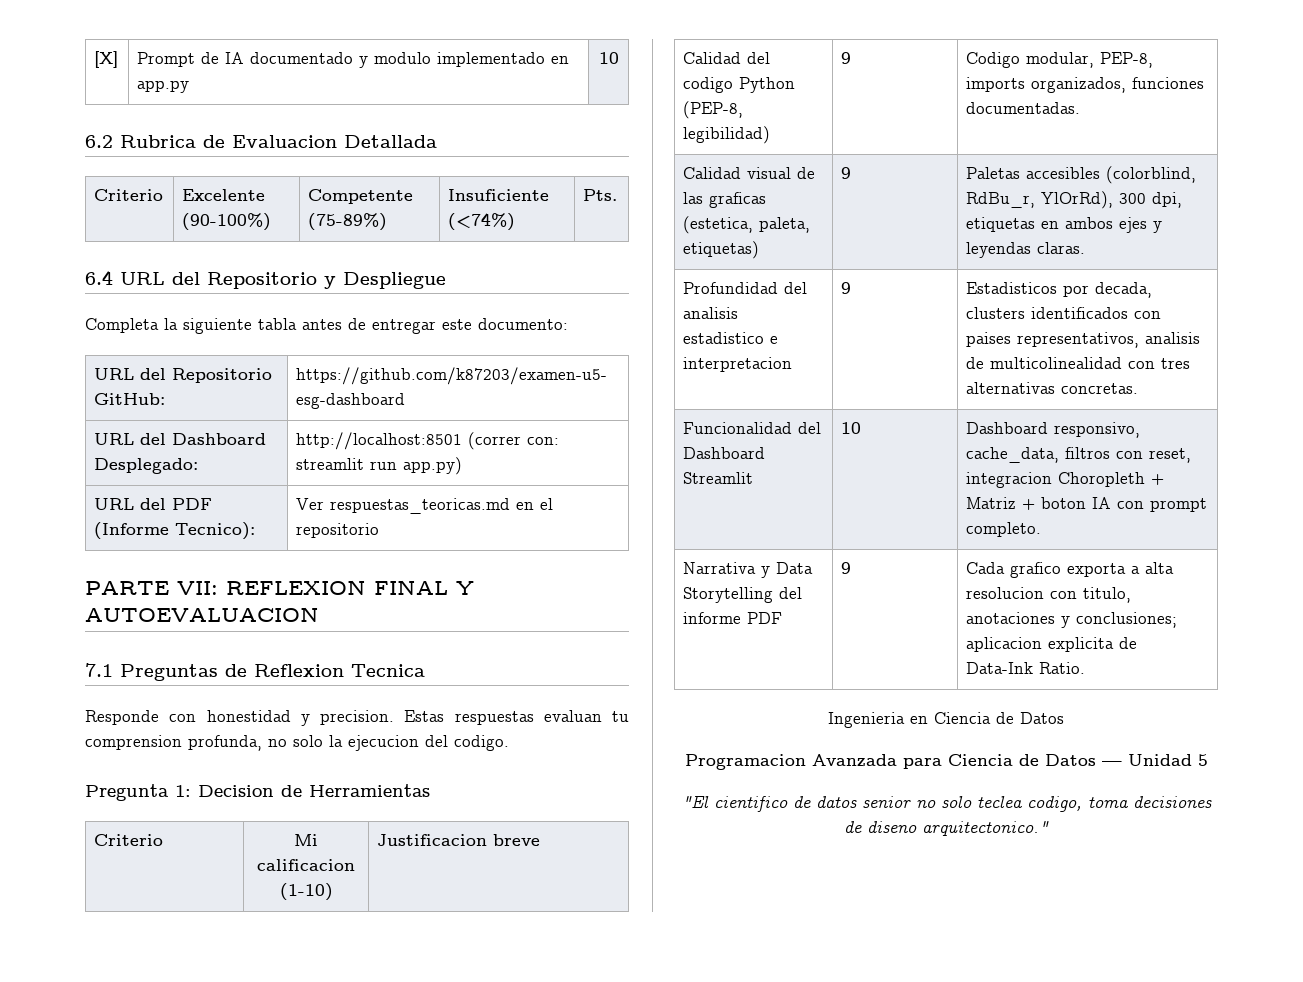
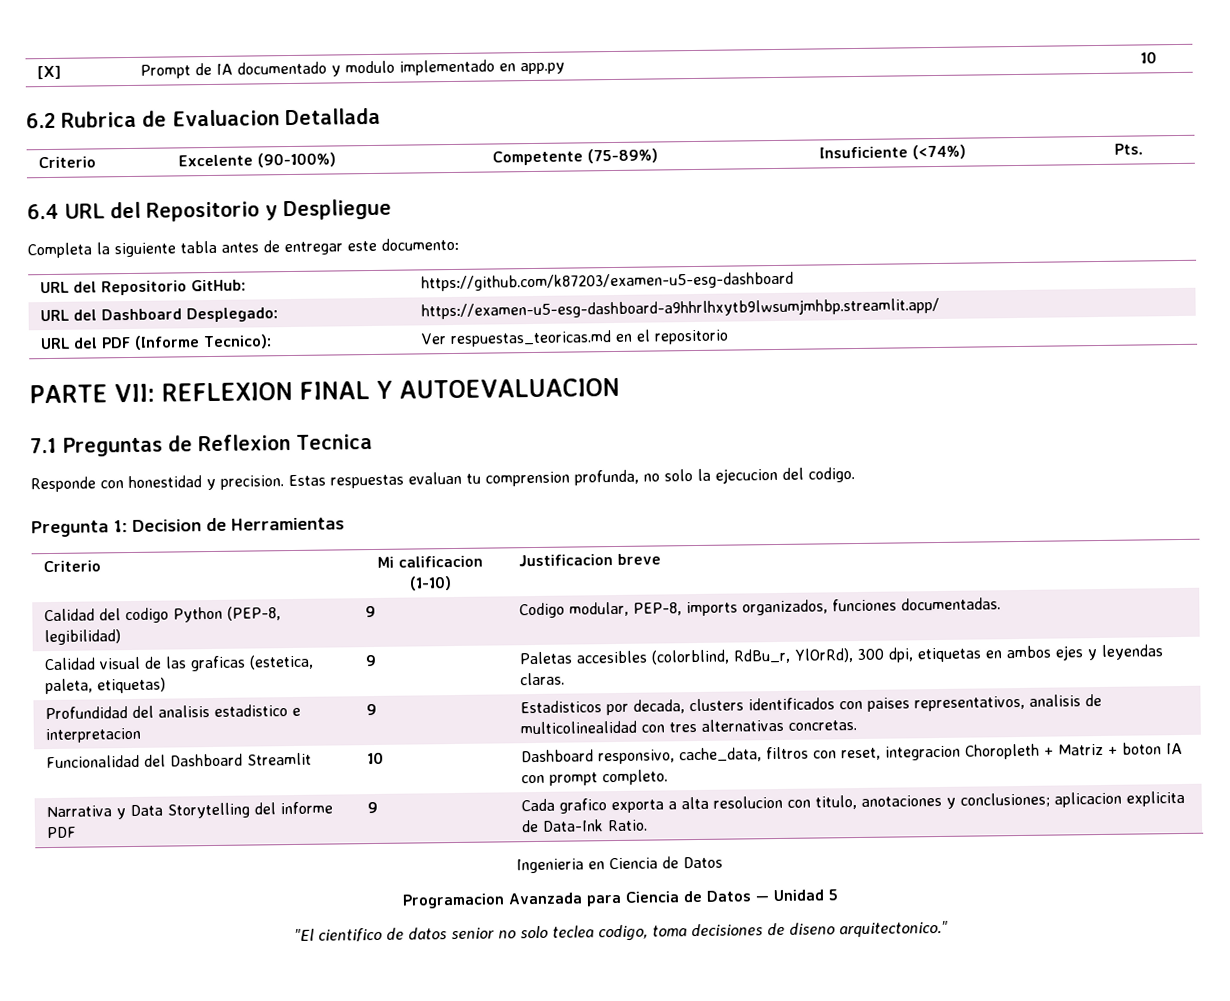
- URL del Dashboard Desplegado: | http://localhost:8501 (correr con: streamlit run app.py)
+ URL del Dashboard Desplegado: | https://examen-u5-esg-dashboard-a9hhrlhxytb9lwsumjmhbp.streamlit.app/

